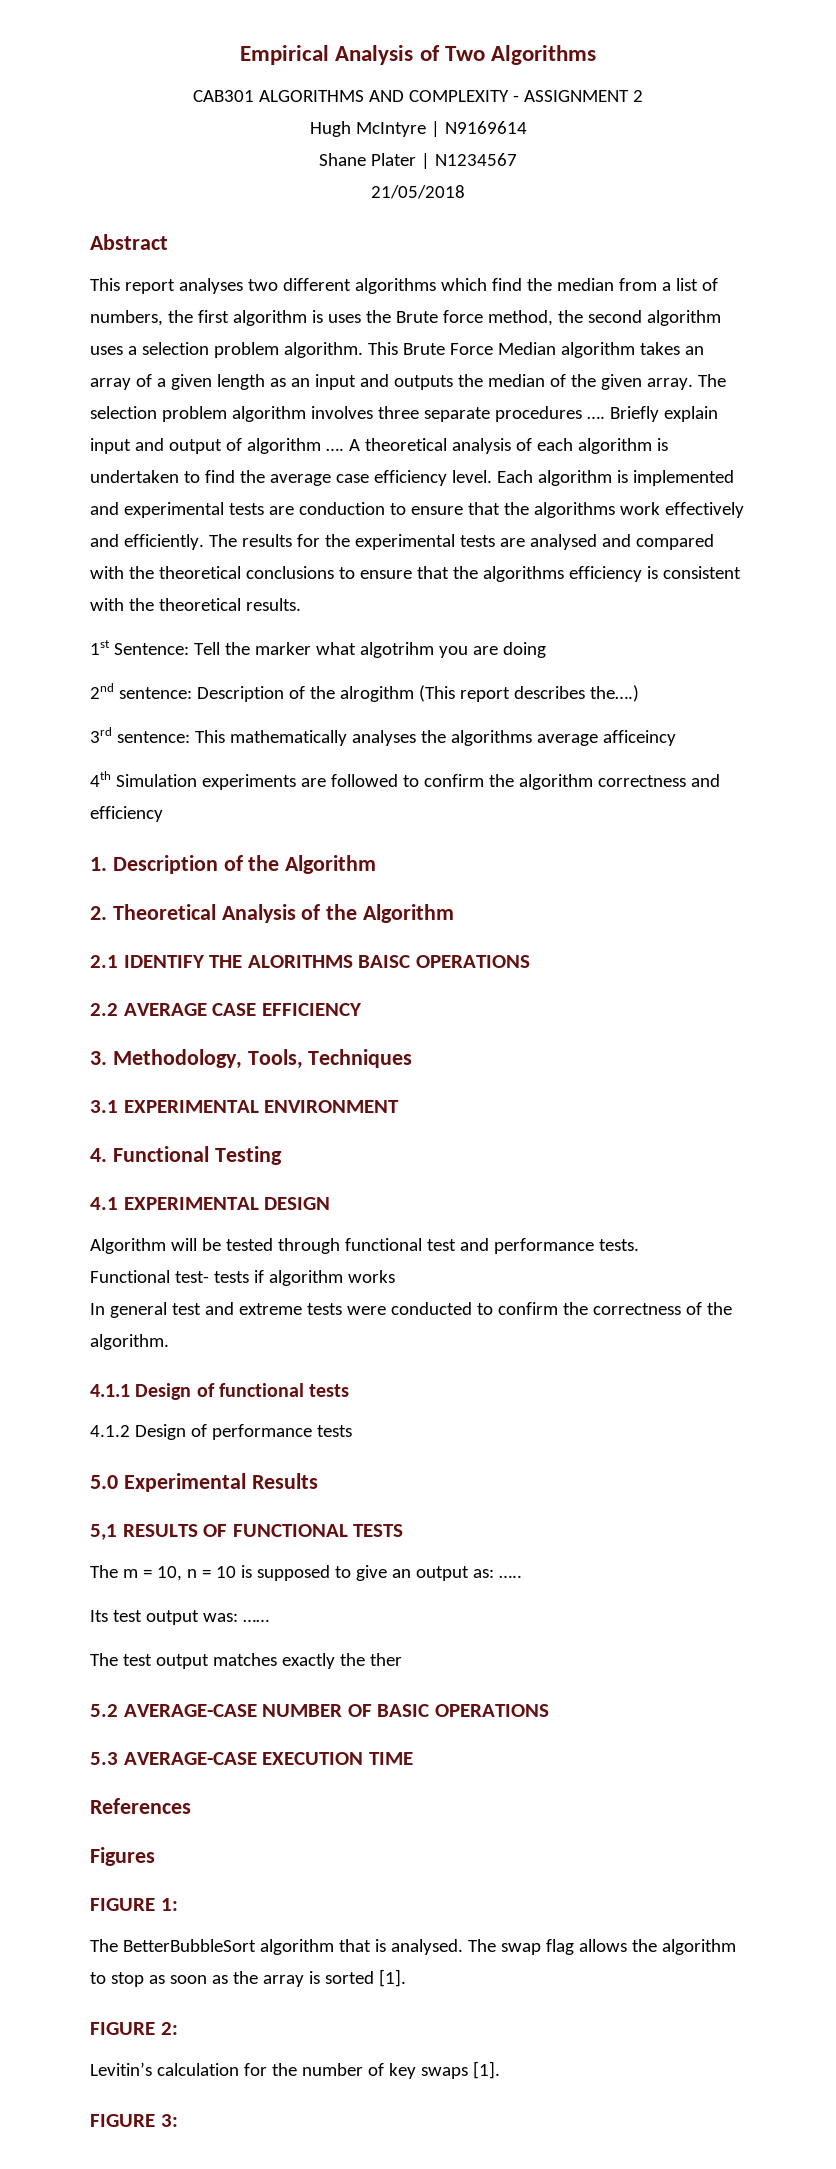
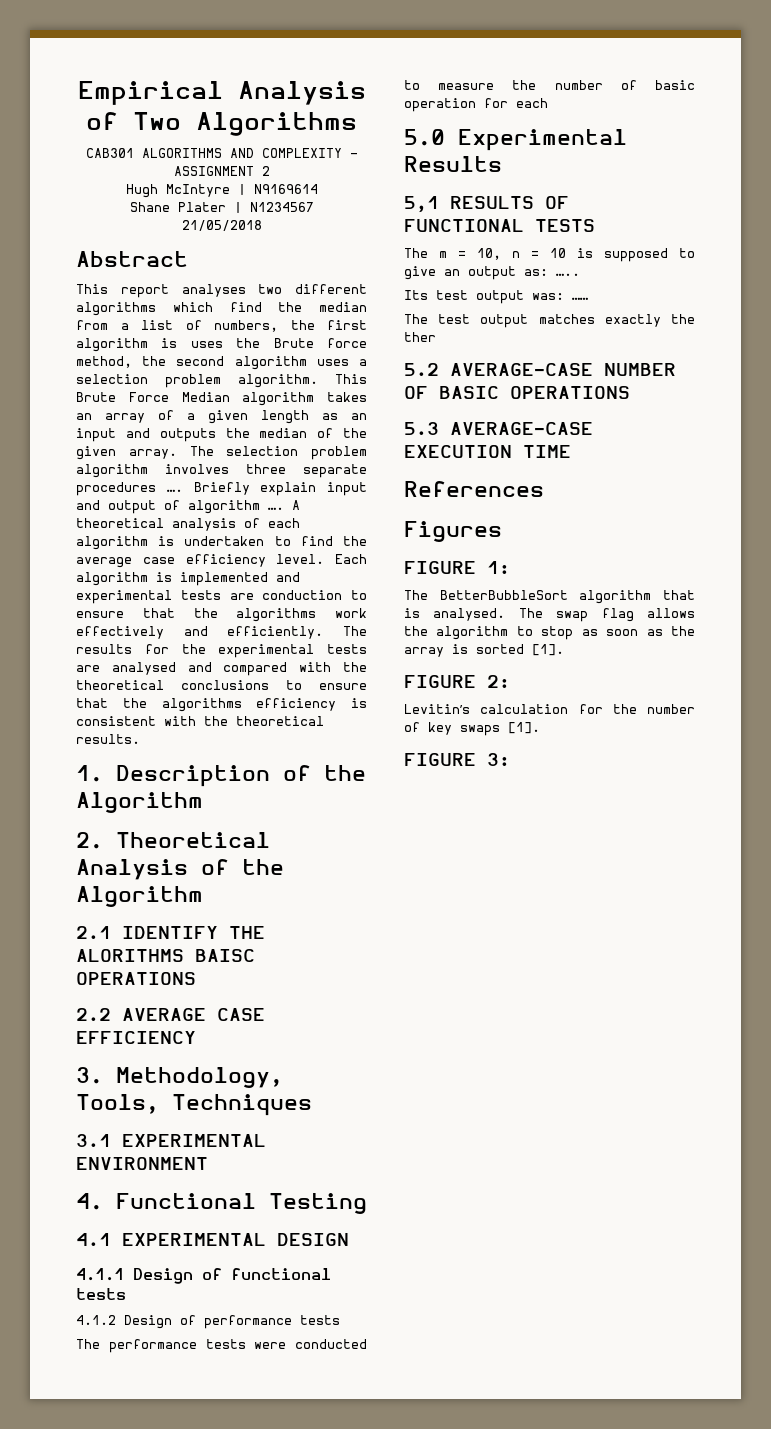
- 1st Sentence: Tell the marker what algotrihm you are doing
- 2nd sentence: Description of the alrogithm (This report describes the….)
- 3rd sentence: This mathematically analyses the algorithms average afficeincy
- 4th Simulation experiments are followed to confirm the algorithm correctness and efficiency
- Algorithm will be tested through functional test and performance tests.
- Functional test- tests if algorithm works
- In general test and extreme tests were conducted to confirm the correctness of the algorithm.
+ The performance tests were conducted to measure the number of basic operation for each

